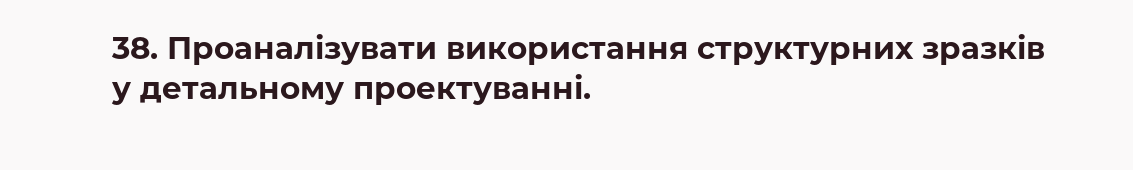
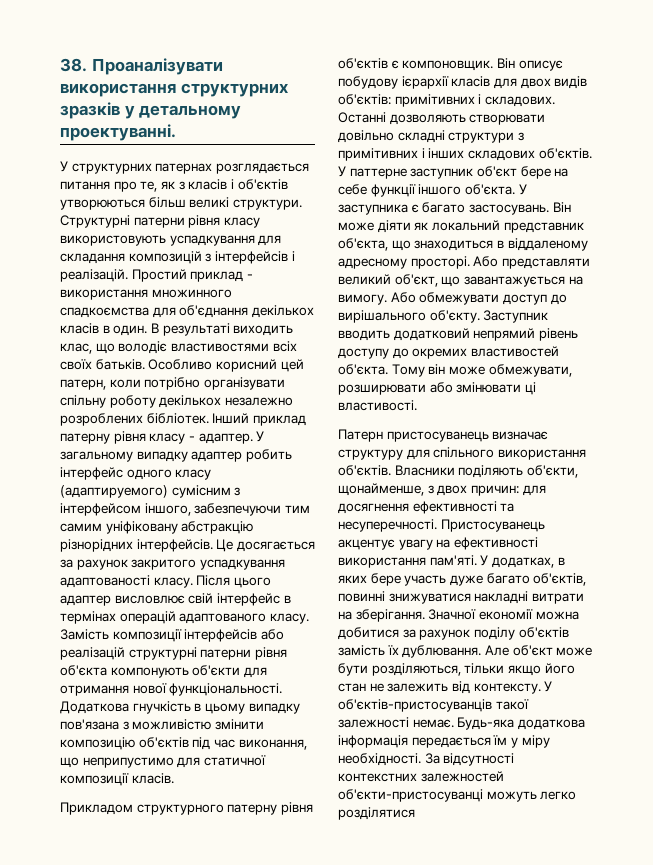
+ У структурних патернах розглядається питання про те, як з класів і об'єктів утворюються більш великі структури. Структурні патерни рівня класу використовують успадкування для складання композицій з інтерфейсів і реалізацій. Простий приклад - використання множинного спадкоємства для об'єднання декількох класів в один. В результаті виходить клас, що володіє властивостями всіх своїх батьків. Особливо корисний цей патерн, коли потрібно організувати спільну роботу декількох незалежно розроблених бібліотек. Інший приклад патерну рівня класу - адаптер. У загальному випадку адаптер робить інтерфейс одного класу (адаптируемого) сумісним з інтерфейсом іншого, забезпечуючи тим самим уніфіковану абстракцію різнорідних інтерфейсів. Це досягається за рахунок закритого успадкування адаптованості класу. Після цього адаптер висловлює свій інтерфейс в термінах операцій адаптованого класу. Замість композиції інтерфейсів або реалізацій структурні патерни рівня об'єкта компонують об'єкти для отримання нової функціональності. Додаткова гнучкість в цьому випадку пов'язана з можливістю змінити композицію об'єктів під час виконання, що неприпустимо для статичної композиції класів.
+ Прикладом структурного патерну рівня об'єктів є компоновщик. Він описує побудову ієрархії класів для двох видів об'єктів: примітивних і складових. Останні дозволяють створювати довільно складні структури з примітивних і інших складових об'єктів. У паттерне заступник об'єкт бере на себе функції іншого об'єкта. У заступника є багато застосувань. Він може діяти як локальний представник об'єкта, що знаходиться в віддаленому адресному просторі. Або представляти великий об'єкт, що завантажується на вимогу. Або обмежувати доступ до вирішального об'єкту. Заступник вводить додатковий непрямий рівень доступу до окремих властивостей об'єкта. Тому він може обмежувати, розширювати або змінювати ці властивості.
+ Патерн пристосуванець визначає структуру для спільного використання об'єктів. Власники поділяють об'єкти, щонайменше, з двох причин: для досягнення ефективності та несуперечності. Пристосуванець акцентує увагу на ефективності використання пам'яті. У додатках, в яких бере участь дуже багато об'єктів, повинні знижуватися накладні витрати на зберігання. Значної економії можна добитися за рахунок поділу об'єктів замість їх дублювання. Але об'єкт може бути розділяються, тільки якщо його стан не залежить від контексту. У об'єктів-пристосуванців такої залежності немає. Будь-яка додаткова інформація передається їм у міру необхідності. За відсутності контекстних залежностей об'єкти-пристосуванці можуть легко розділятися

